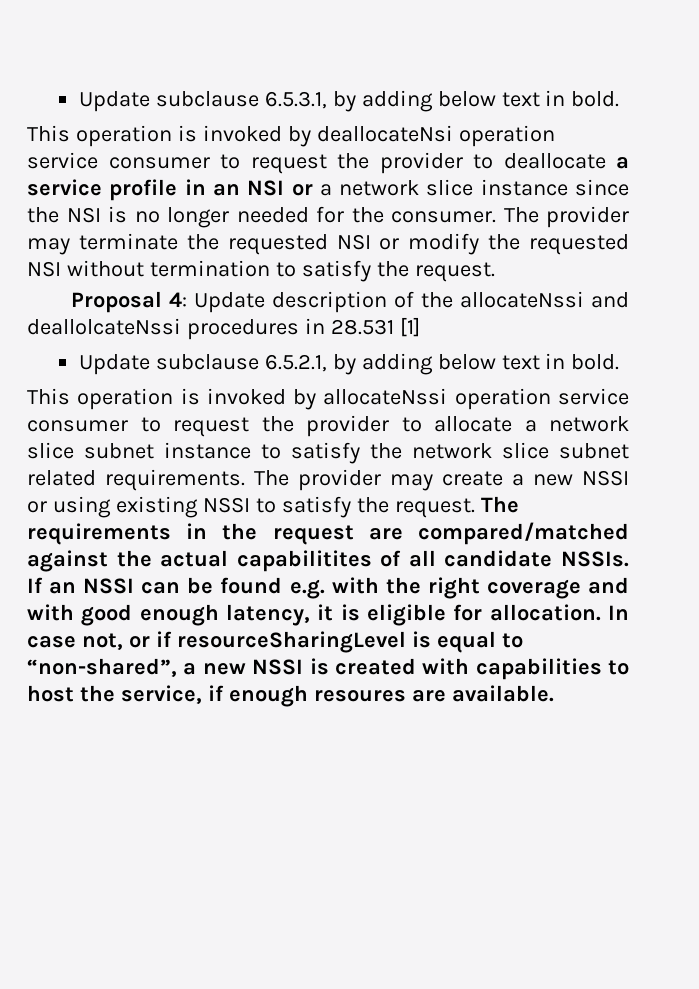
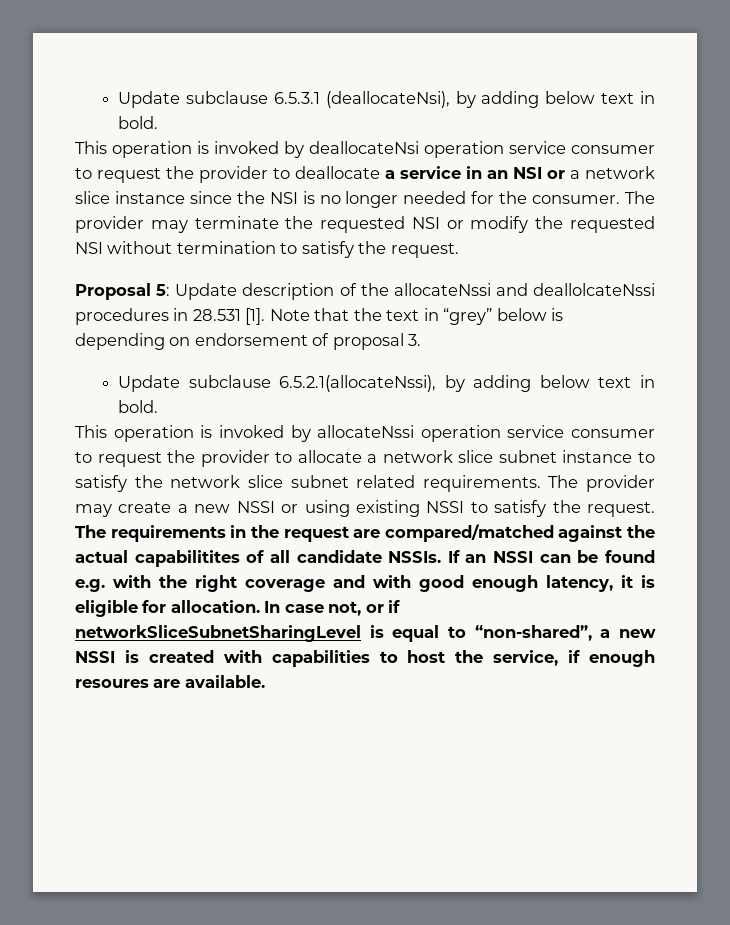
- Update subclause 6.5.3.1, by adding below text in bold.
+ Update subclause 6.5.3.1 (deallocateNsi), by adding below text in bold.
- This operation is invoked by deallocateNsi operation service consumer to request the provider to deallocate a service profile in an NSI or a network slice instance since the NSI is no longer needed for the consumer.
+ This operation is invoked by deallocateNsi operation service consumer to request the provider to deallocate a service in an NSI or a network slice instance since the NSI is no longer needed for the consumer.
- Proposal 4: Update description of the allocateNssi and deallolcateNssi procedures in 28.531 [1]
- Update subclause 6.5.2.1, by adding below text in bold.
+ Proposal 5: Update description of the allocateNssi and deallolcateNssi procedures in 28.531 [1]. Note that the text in “grey” below is depending on endorsement of proposal 3.
+ Update subclause 6.5.2.1(allocateNssi), by adding below text in bold.
- In case not, or if resourceSharingLevel is equal to “non-shared”, a new NSSI is created with capabilities to host the service, if enough resoures are available.
+ In case not, or if networkSliceSubnetSharingLevel is equal to “non-shared”, a new NSSI is created with capabilities to host the service, if enough resoures are available.

